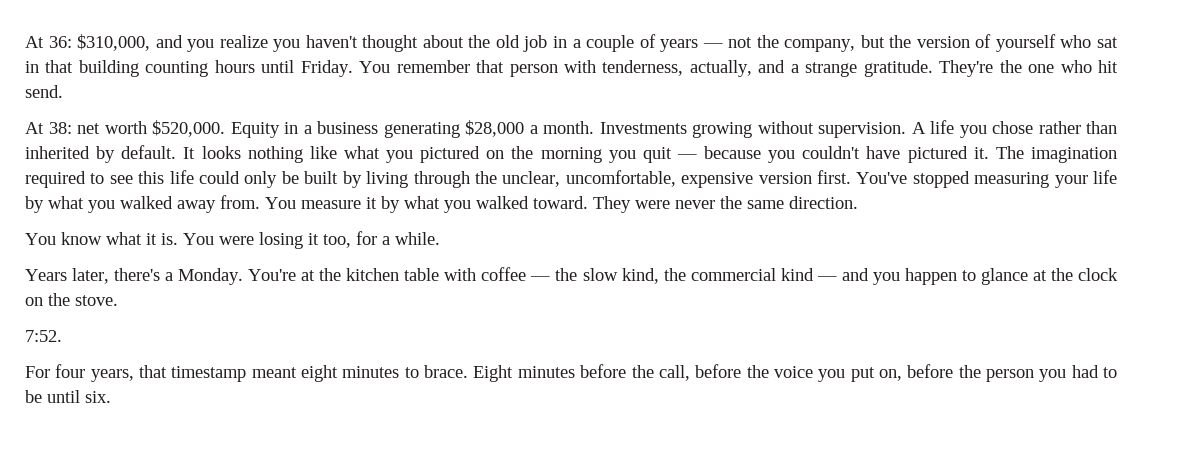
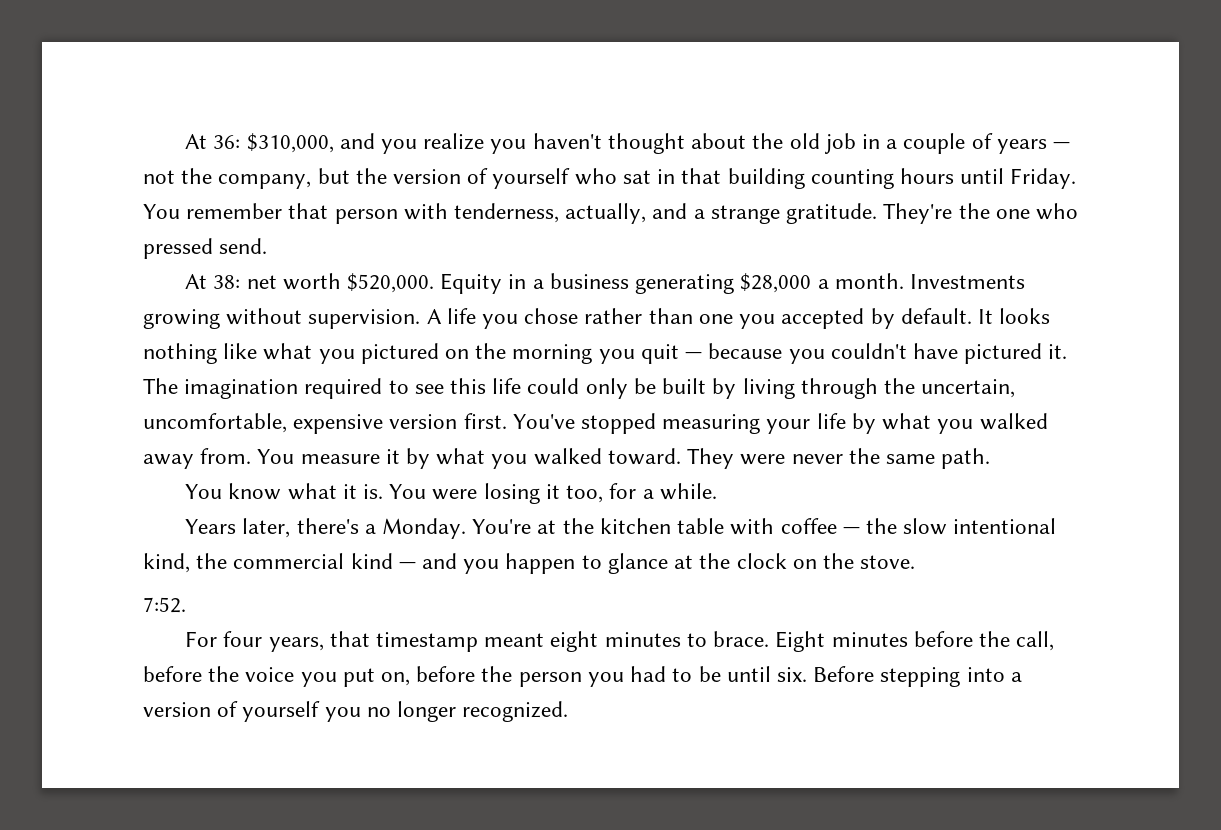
- They're the one who hit send.
+ They're the one who pressed send.
- A life you chose rather than inherited by default.
+ A life you chose rather than one you accepted by default.
- The imagination required to see this life could only be built by living through the unclear, uncomfortable, expensive version first.
+ The imagination required to see this life could only be built by living through the uncertain, uncomfortable, expensive version first.
- They were never the same direction.
+ They were never the same path.
- You're at the kitchen table with coffee — the slow kind, the commercial kind — and you happen to glance at the clock on the stove.
+ You're at the kitchen table with coffee — the slow intentional kind, the commercial kind — and you happen to glance at the clock on the stove.
+ Before stepping into a version of yourself you no longer recognized.

